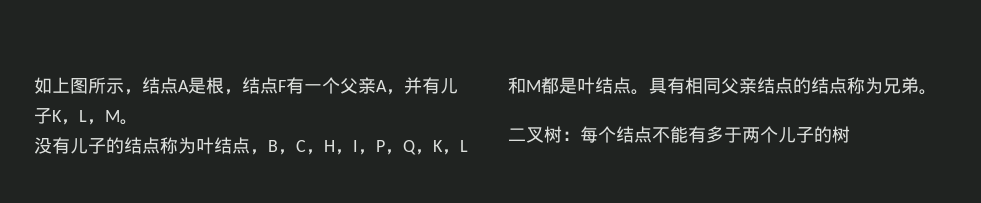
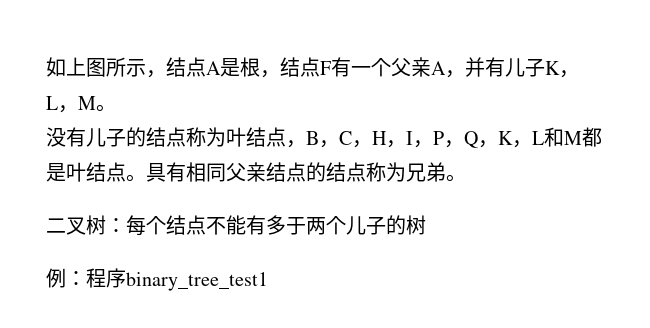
+ 例：程序binary_tree_test1

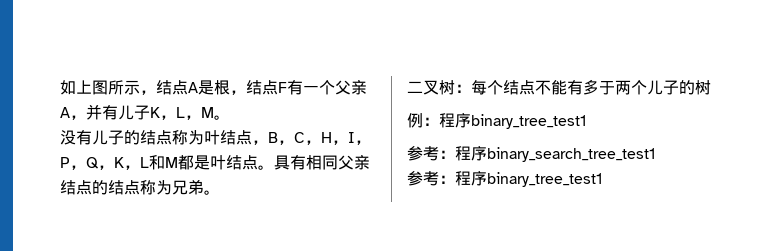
+ 参考：程序binary_search_tree_test1
+ 参考：程序binary_tree_test1

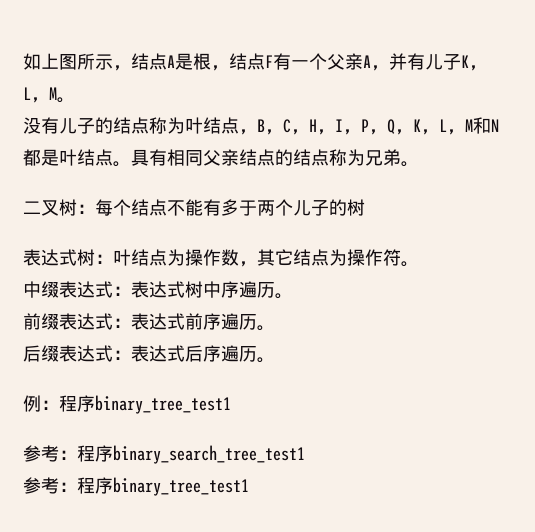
- 没有儿子的结点称为叶结点，B，C，H，I，P，Q，K，L和M都是叶结点。
+ 没有儿子的结点称为叶结点，B，C，H，I，P，Q，K，L，M和N都是叶结点。
+ 表达式树：叶结点为操作数，其它结点为操作符。
+ 中缀表达式：表达式树中序遍历。
+ 前缀表达式：表达式前序遍历。
+ 后缀表达式：表达式后序遍历。

